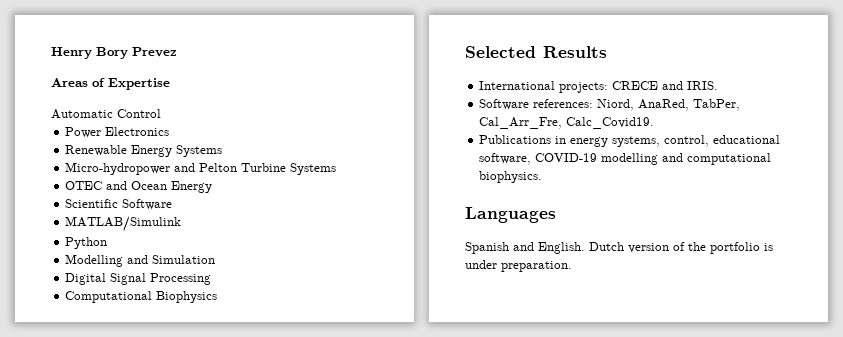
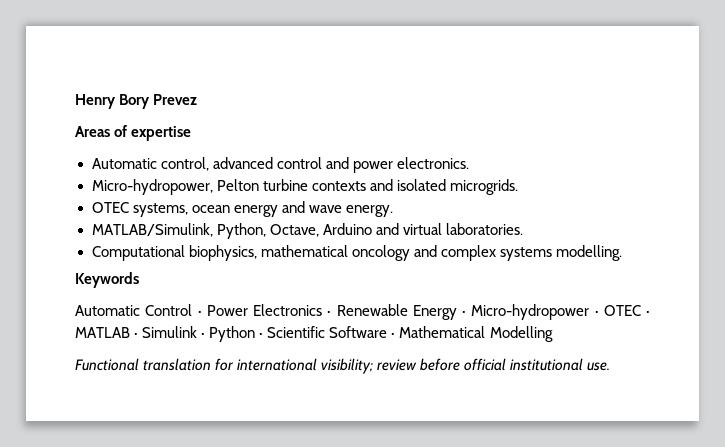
- Areas of Expertise
+ Areas of expertise
+ Automatic control, advanced control and power electronics.
+ Micro-hydropower, Pelton turbine contexts and isolated microgrids.
+ OTEC systems, ocean energy and wave energy.
+ MATLAB/Simulink, Python, Octave, Arduino and virtual laboratories.
+ Computational biophysics, mathematical oncology and complex systems modelling.
+ Keywords
- Automatic Control
- Power Electronics
- Renewable Energy Systems
- Micro-hydropower and Pelton Turbine Systems
- OTEC and Ocean Energy
- Scientific Software
- MATLAB/Simulink
- Python
- Modelling and Simulation
- Digital Signal Processing
- Computational Biophysics
- Selected Results
- International projects: CRECE and IRIS.
- Software references: Niord, AnaRed, TabPer, Cal_Arr_Fre, Calc_Covid19.
- Publications in energy systems, control, educational software, COVID-19 modelling and computational biophysics.
- Languages
- Spanish and English. Dutch version of the portfolio is under preparation.
+ Automatic Control · Power Electronics · Renewable Energy · Micro-hydropower · OTEC · MATLAB · Simulink · Python · Scientific Software · Mathematical Modelling
+ Functional translation for international visibility; review before official institutional use.

